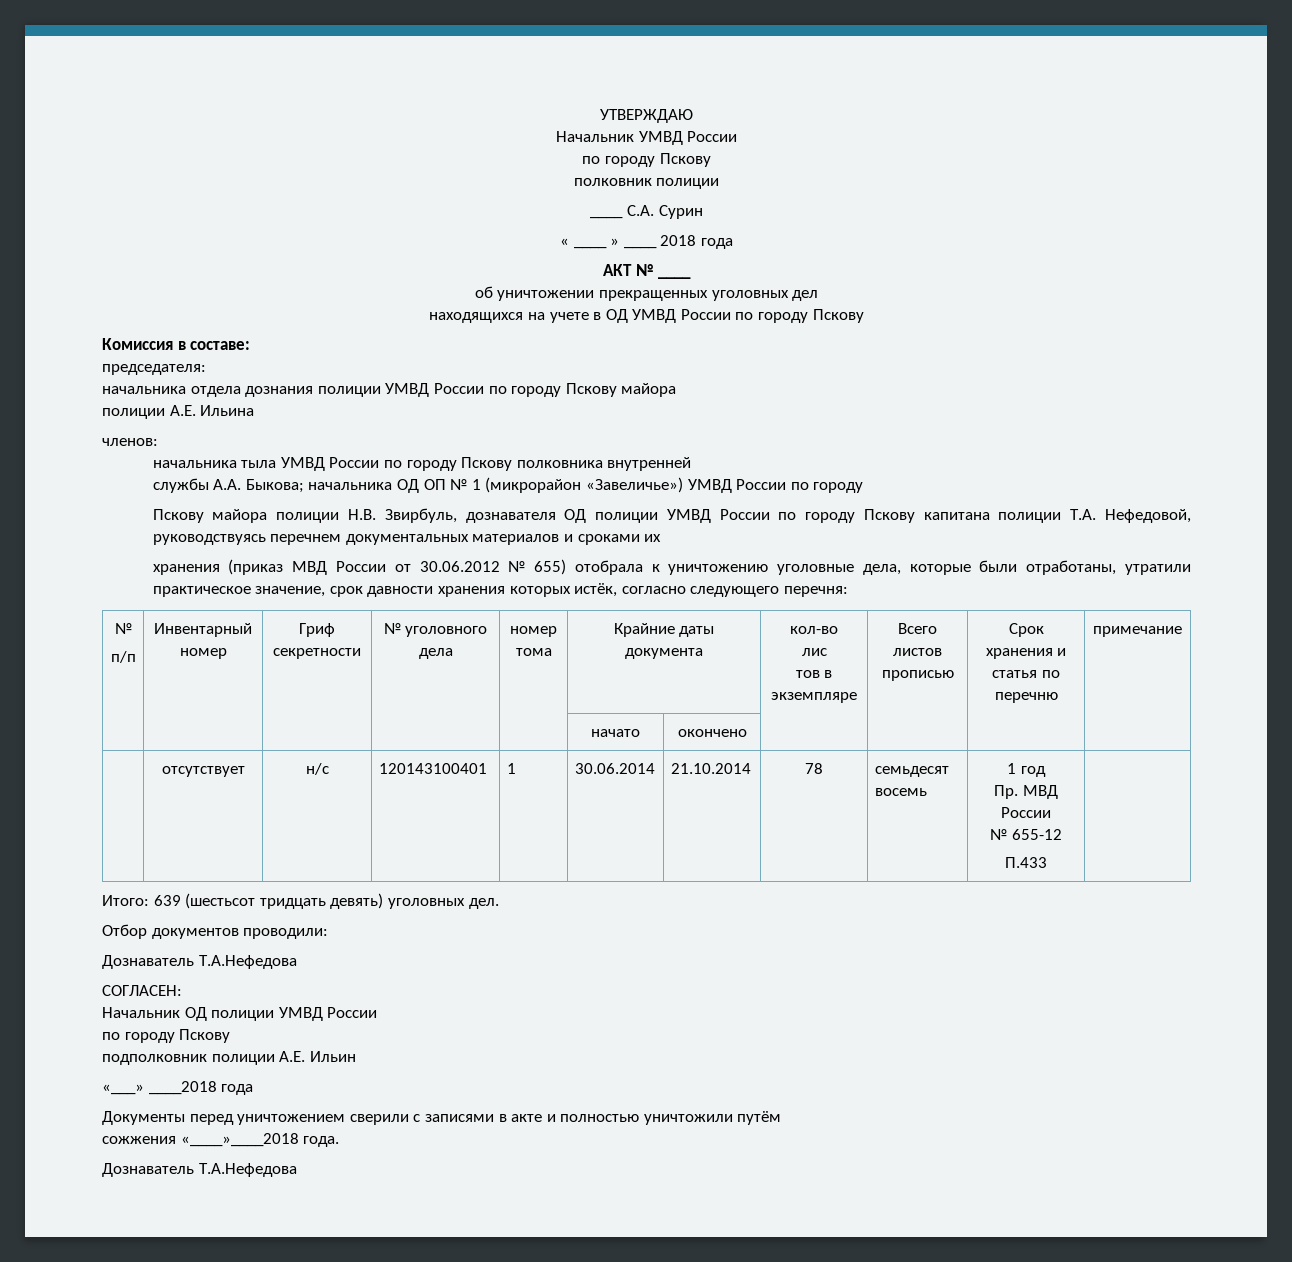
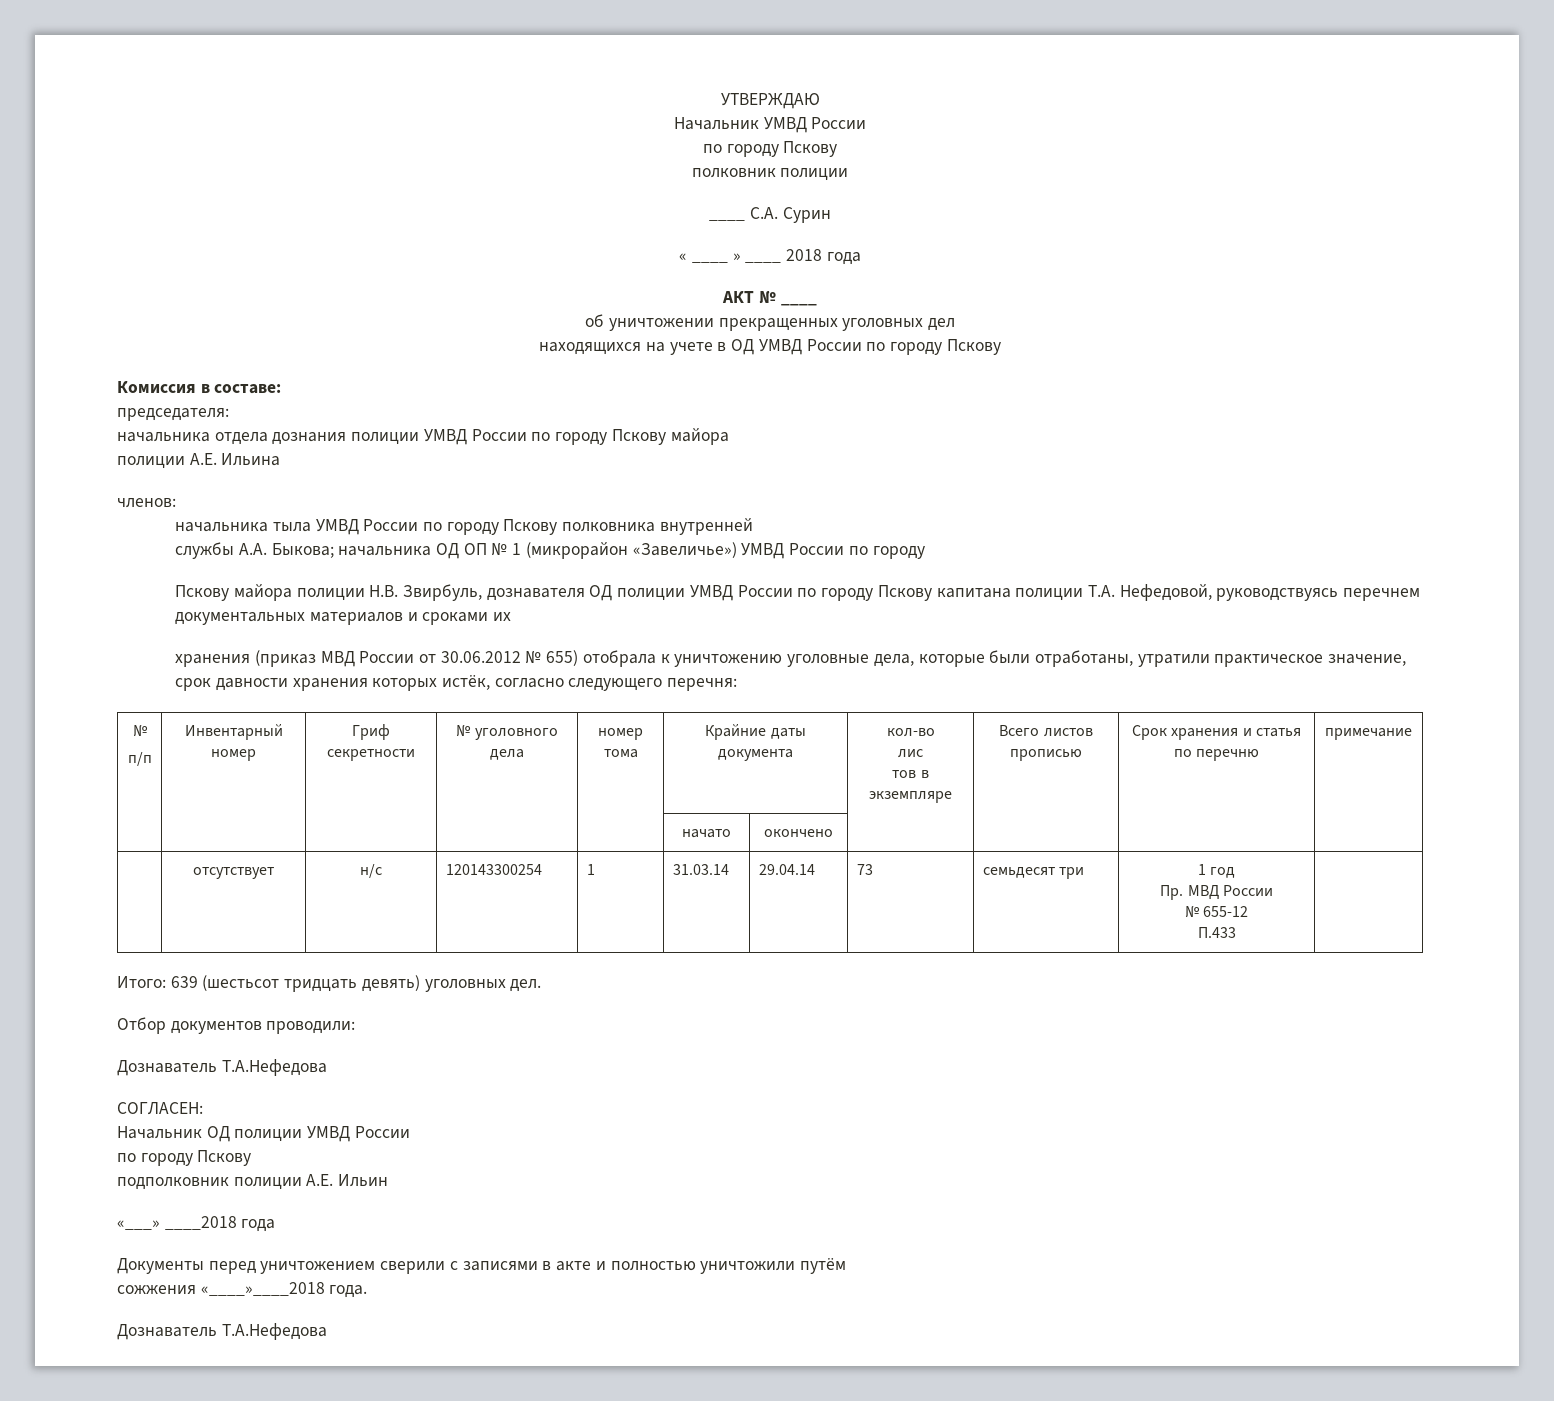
- | отсутствует | н/с | 120143100401 | 1 | 30.06.2014 | 21.10.2014 | 78 | семьдесят восемь | 1 год
+ | отсутствует | н/с | 120143300254 | 1 | 31.03.14 | 29.04.14 | 73 | семьдесят три | 1 год

